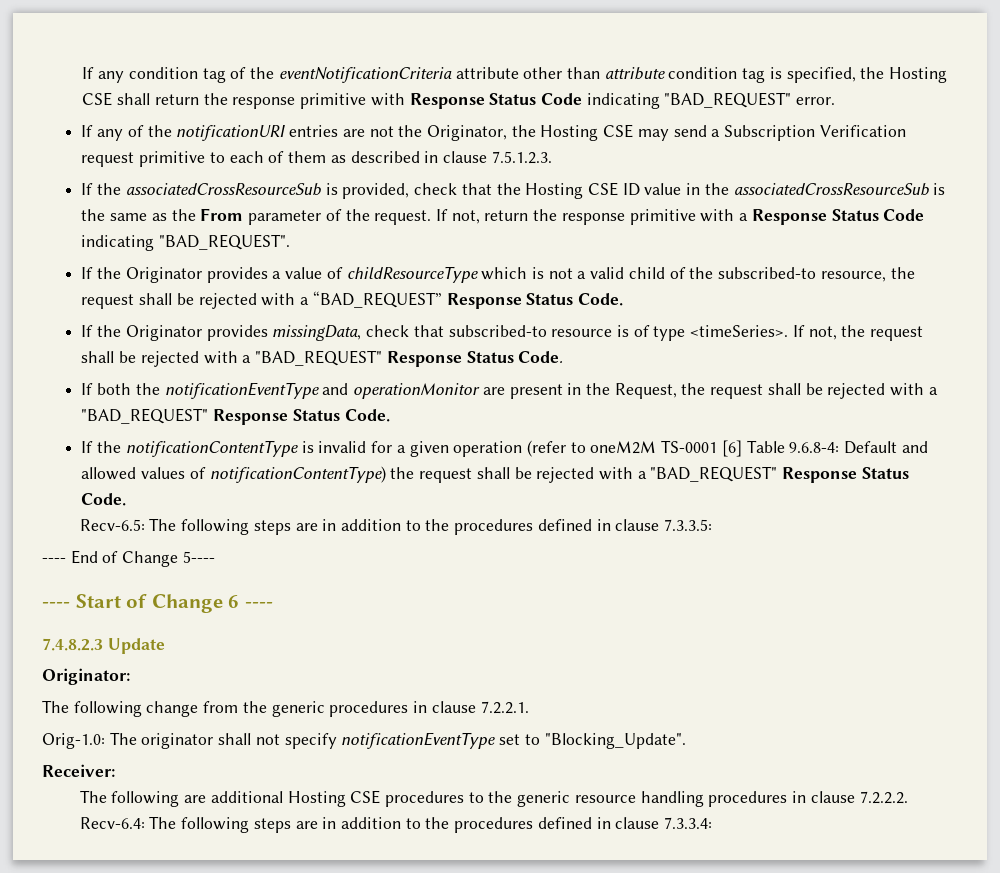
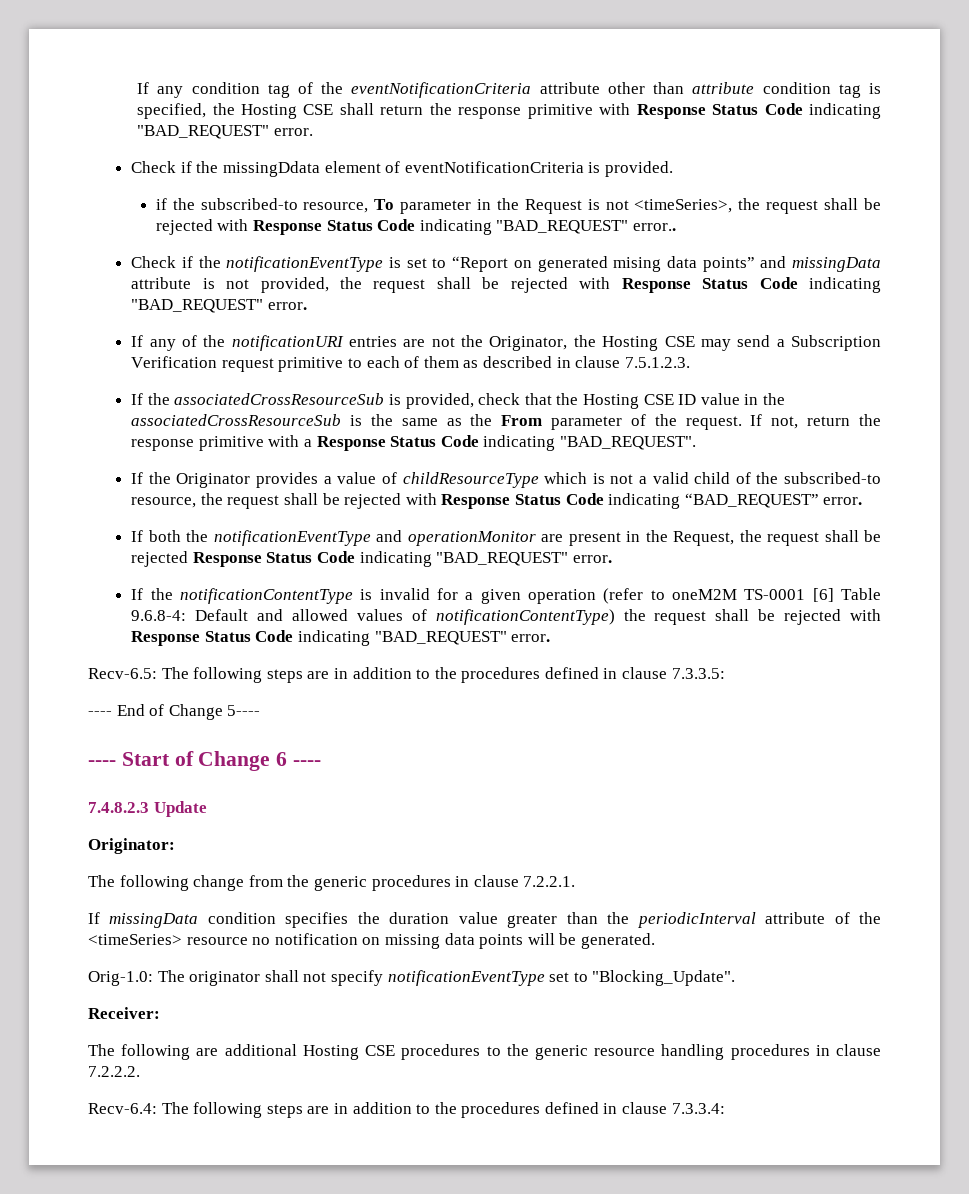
+ Check if the missingDdata element of eventNotificationCriteria is provided.
+ if the subscribed-to resource, To parameter in the Request is not <timeSeries>, the request shall be rejected with Response Status Code indicating "BAD_REQUEST" error..
+ Check if the notificationEventType is set to “Report on generated mising data points” and missingData attribute is not provided, the request shall be rejected with Response Status Code indicating "BAD_REQUEST" error.
- If the Originator provides a value of childResourceType which is not a valid child of the subscribed-to resource, the request shall be rejected with a “BAD_REQUEST” Response Status Code.
- If the Originator provides missingData, check that subscribed-to resource is of type <timeSeries>. If not, the request shall be rejected with a "BAD_REQUEST" Response Status Code.
+ If the Originator provides a value of childResourceType which is not a valid child of the subscribed-to resource, the request shall be rejected with Response Status Code indicating “BAD_REQUEST” error.
- If both the notificationEventType and operationMonitor are present in the Request, the request shall be rejected with a "BAD_REQUEST" Response Status Code.
+ If both the notificationEventType and operationMonitor are present in the Request, the request shall be rejected Response Status Code indicating "BAD_REQUEST" error.
- If the notificationContentType is invalid for a given operation (refer to oneM2M TS-0001 [6] Table 9.6.8-4: Default and allowed values of notificationContentType) the request shall be rejected with a "BAD_REQUEST" Response Status Code.
+ If the notificationContentType is invalid for a given operation (refer to oneM2M TS-0001 [6] Table 9.6.8-4: Default and allowed values of notificationContentType) the request shall be rejected with Response Status Code indicating "BAD_REQUEST" error.
+ If missingData condition specifies the duration value greater than the periodicInterval attribute of the <timeSeries> resource no notification on missing data points will be generated.

